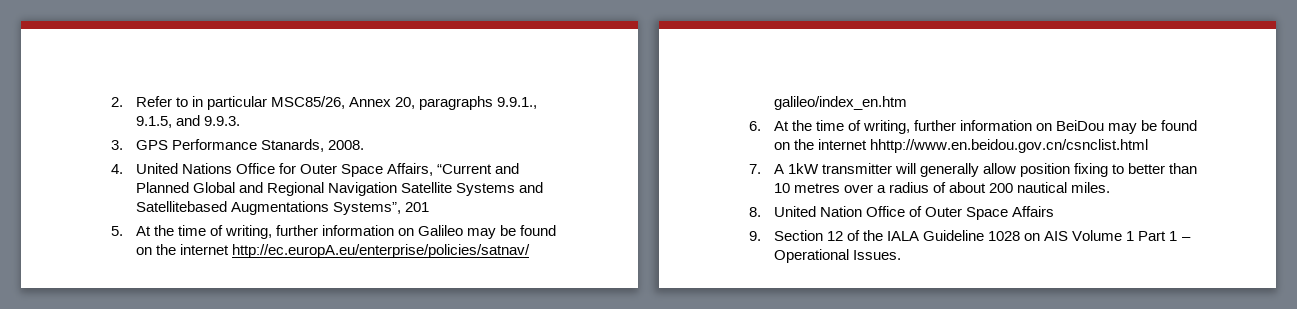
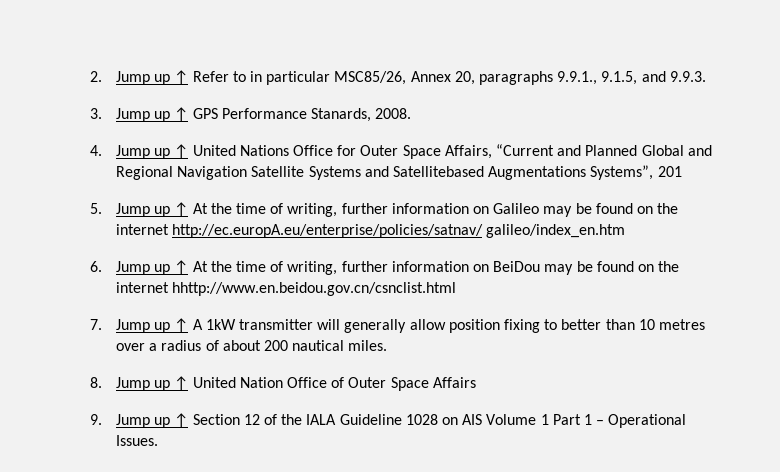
- 2. Refer to in particular MSC85/26, Annex 20, paragraphs 9.9.1., 9.1.5, and 9.9.3.
+ 2. Jump up ↑ Refer to in particular MSC85/26, Annex 20, paragraphs 9.9.1., 9.1.5, and 9.9.3.
- 3. GPS Performance Stanards, 2008.
+ 3. Jump up ↑ GPS Performance Stanards, 2008.
- 4. United Nations Office for Outer Space Affairs, “Current and Planned Global and Regional Navigation Satellite Systems and Satellitebased Augmentations Systems”, 201
+ 4. Jump up ↑ United Nations Office for Outer Space Affairs, “Current and Planned Global and Regional Navigation Satellite Systems and Satellitebased Augmentations Systems”, 201
- 5. At the time of writing, further information on Galileo may be found on the internet http://ec.europA.eu/enterprise/policies/satnav/ galileo/index_en.htm
+ 5. Jump up ↑ At the time of writing, further information on Galileo may be found on the internet http://ec.europA.eu/enterprise/policies/satnav/ galileo/index_en.htm
- 6. At the time of writing, further information on BeiDou may be found on the internet hhttp://www.en.beidou.gov.cn/csnclist.html
+ 6. Jump up ↑ At the time of writing, further information on BeiDou may be found on the internet hhttp://www.en.beidou.gov.cn/csnclist.html
- 7. A 1kW transmitter will generally allow position fixing to better than 10 metres over a radius of about 200 nautical miles.
+ 7. Jump up ↑ A 1kW transmitter will generally allow position fixing to better than 10 metres over a radius of about 200 nautical miles.
- 8. United Nation Office of Outer Space Affairs
+ 8. Jump up ↑ United Nation Office of Outer Space Affairs
- 9. Section 12 of the IALA Guideline 1028 on AIS Volume 1 Part 1 – Operational Issues.
+ 9. Jump up ↑ Section 12 of the IALA Guideline 1028 on AIS Volume 1 Part 1 – Operational Issues.

